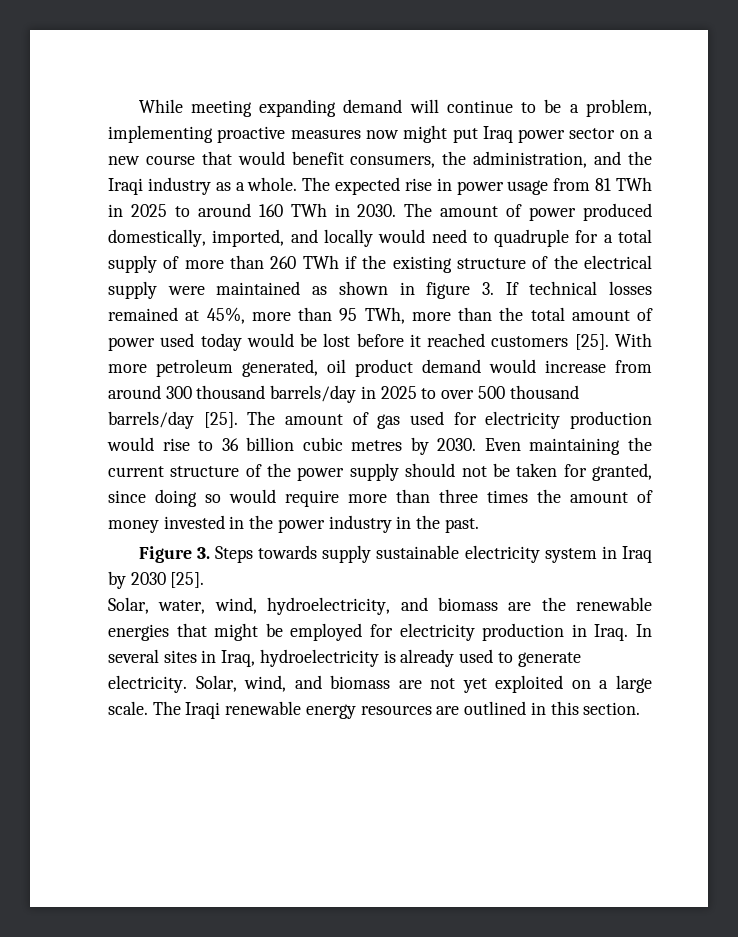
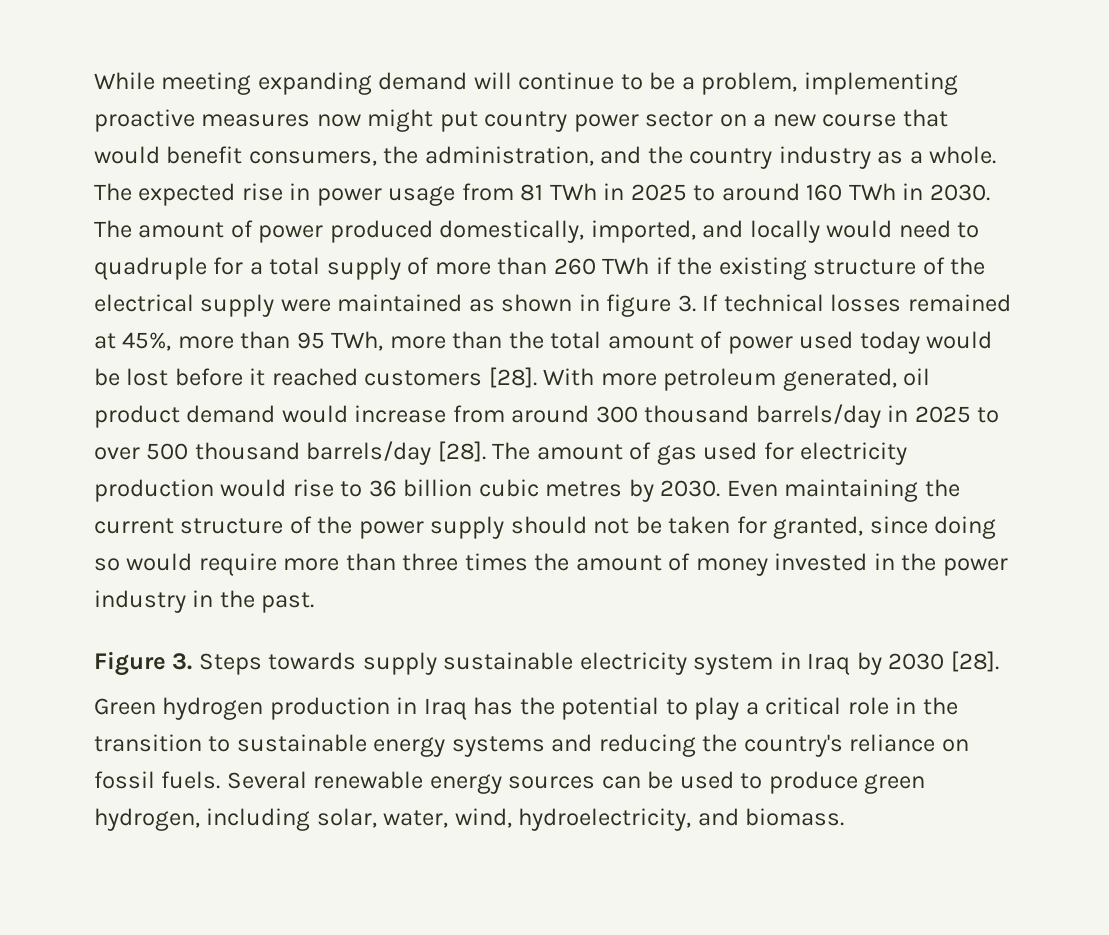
- While meeting expanding demand will continue to be a problem, implementing proactive measures now might put Iraq power sector on a new course that would benefit consumers, the administration, and the Iraqi industry as a whole.
+ While meeting expanding demand will continue to be a problem, implementing proactive measures now might put country power sector on a new course that would benefit consumers, the administration, and the country industry as a whole.
- The amount of power produced domestically, imported, and locally would need to quadruple for a total supply of more than 260 TWh if the existing structure of the electrical supply were maintained as shown in figure 3. If technical losses remained at 45%, more than 95 TWh, more than the total amount of power used today would be lost before it reached customers [25].
+ The amount of power produced domestically, imported, and locally would need to quadruple for a total supply of more than 260 TWh if the existing structure of the electrical supply were maintained as shown in figure 3. If technical losses remained at 45%, more than 95 TWh, more than the total amount of power used today would be lost before it reached customers [28].
- With more petroleum generated, oil product demand would increase from around 300 thousand barrels/day in 2025 to over 500 thousand barrels/day [25].
+ With more petroleum generated, oil product demand would increase from around 300 thousand barrels/day in 2025 to over 500 thousand barrels/day [28].
- Figure 3. Steps towards supply sustainable electricity system in Iraq by 2030 [25].
- Solar, water, wind, hydroelectricity, and biomass are the renewable energies that might be employed for electricity production in Iraq. In several sites in Iraq, hydroelectricity is already used to generate electricity. Solar, wind, and biomass are not yet exploited on a large scale. The Iraqi renewable energy resources are outlined in this section.
+ Figure 3. Steps towards supply sustainable electricity system in Iraq by 2030 [28].
+ Green hydrogen production in Iraq has the potential to play a critical role in the transition to sustainable energy systems and reducing the country's reliance on fossil fuels. Several renewable energy sources can be used to produce green hydrogen, including solar, water, wind, hydroelectricity, and biomass.

